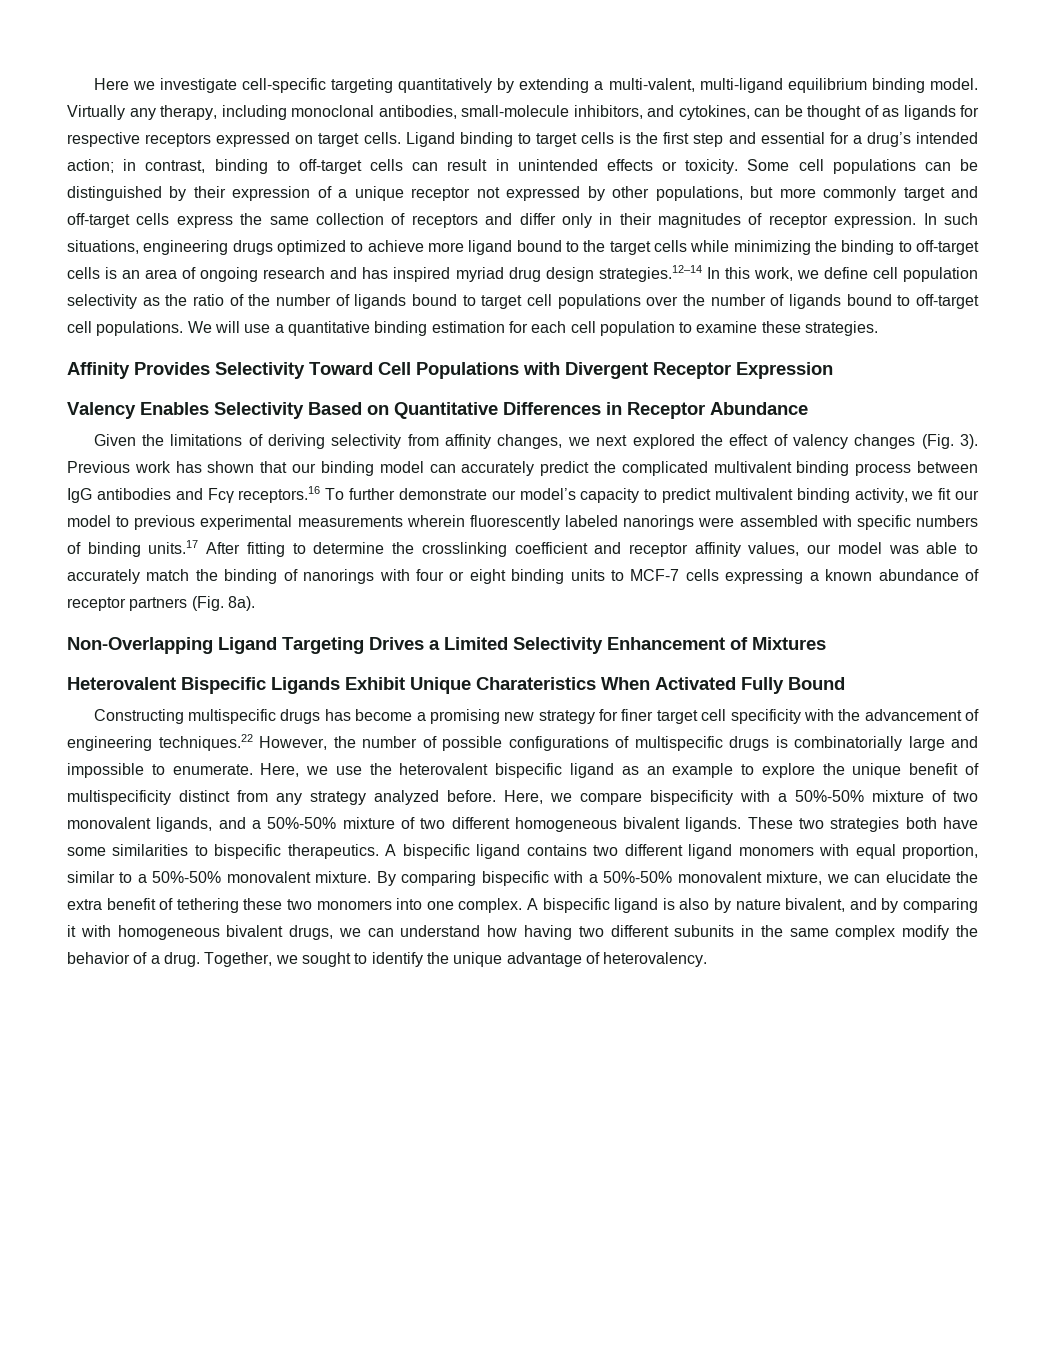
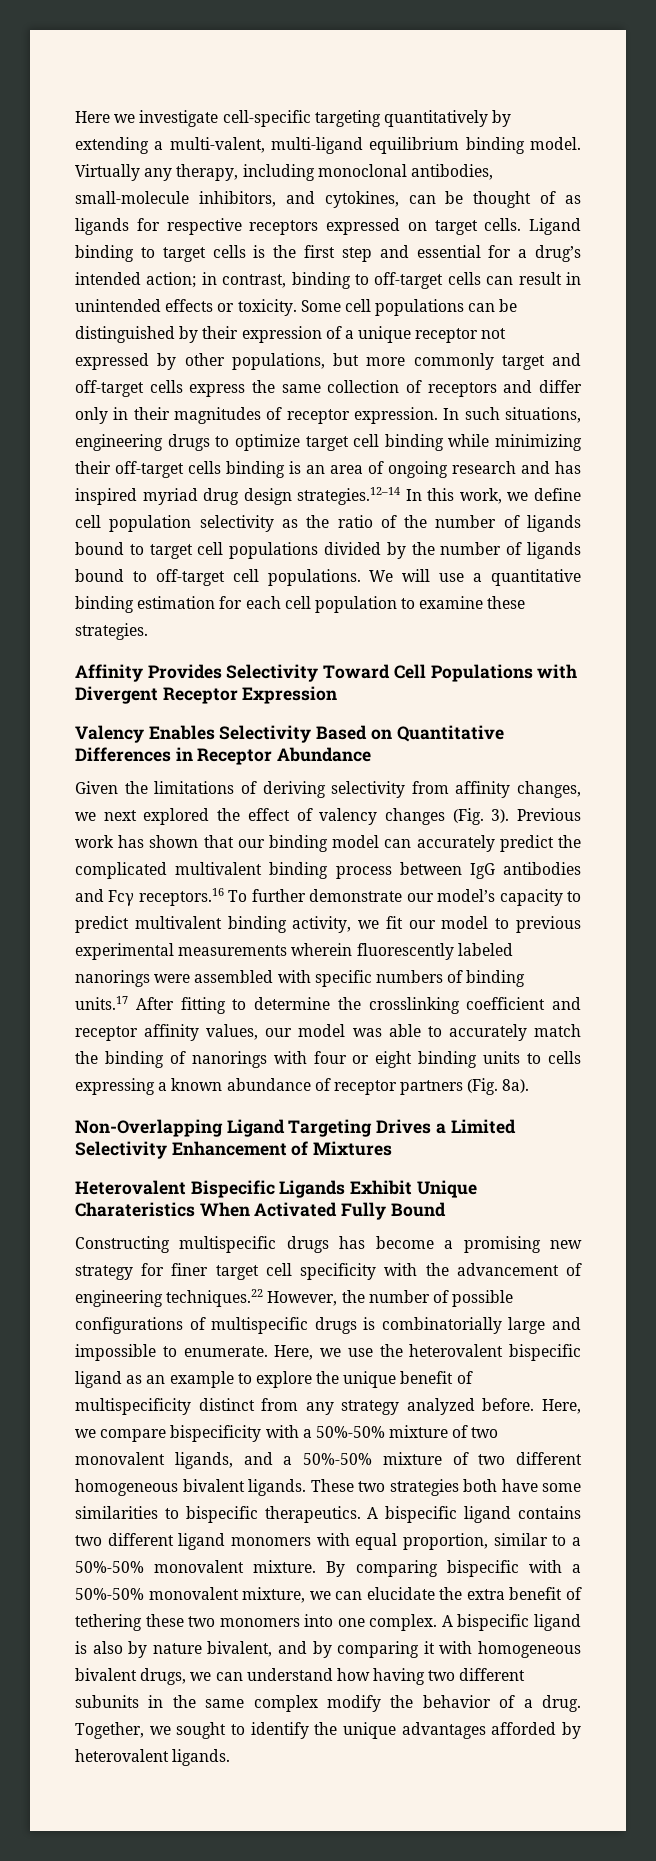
- In such situations, engineering drugs optimized to achieve more ligand bound to the target cells while minimizing the binding to off-target cells is an area of ongoing research and has inspired myriad drug design strategies.12–14 In this work, we define cell population selectivity as the ratio of the number of ligands bound to target cell populations over the number of ligands bound to off-target cell populations.
+ In such situations, engineering drugs to optimize target cell binding while minimizing their off-target cells binding is an area of ongoing research and has inspired myriad drug design strategies.12–14 In this work, we define cell population selectivity as the ratio of the number of ligands bound to target cell populations divided by the number of ligands bound to off-target cell populations.
- Previous work has shown that our binding model can accurately predict the complicated multivalent binding process between IgG antibodies and Fcγ receptors.16 To further demonstrate our model’s capacity to predict multivalent binding activity, we fit our model to previous experimental measurements wherein fluorescently labeled nanorings were assembled with specific numbers of binding units.17 After fitting to determine the crosslinking coefficient and receptor affinity values, our model was able to accurately match the binding of nanorings with four or eight binding units to MCF-7 cells expressing a known abundance of receptor partners (Fig. 8a).
+ Previous work has shown that our binding model can accurately predict the complicated multivalent binding process between IgG antibodies and Fcγ receptors.16 To further demonstrate our model’s capacity to predict multivalent binding activity, we fit our model to previous experimental measurements wherein fluorescently labeled nanorings were assembled with specific numbers of binding units.17 After fitting to determine the crosslinking coefficient and receptor affinity values, our model was able to accurately match the binding of nanorings with four or eight binding units to cells expressing a known abundance of receptor partners (Fig. 8a).
- Together, we sought to identify the unique advantage of heterovalency.
+ Together, we sought to identify the unique advantages afforded by heterovalent ligands.

